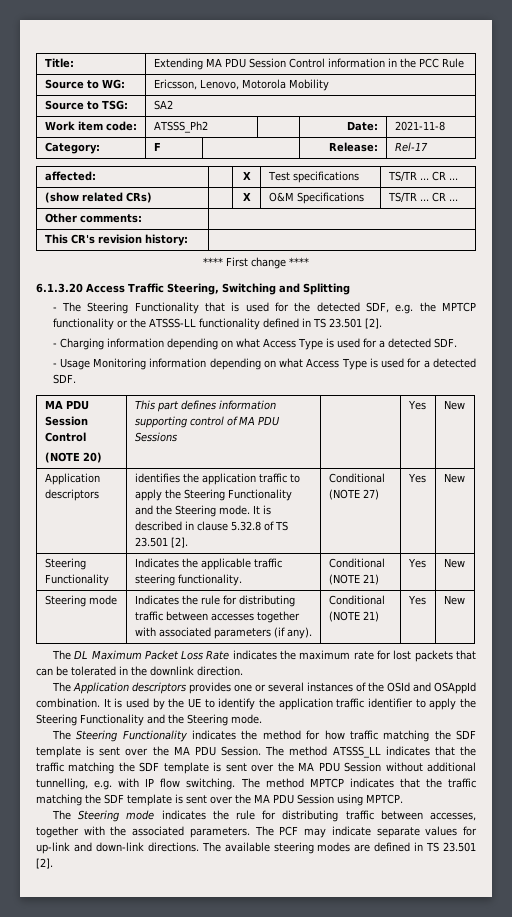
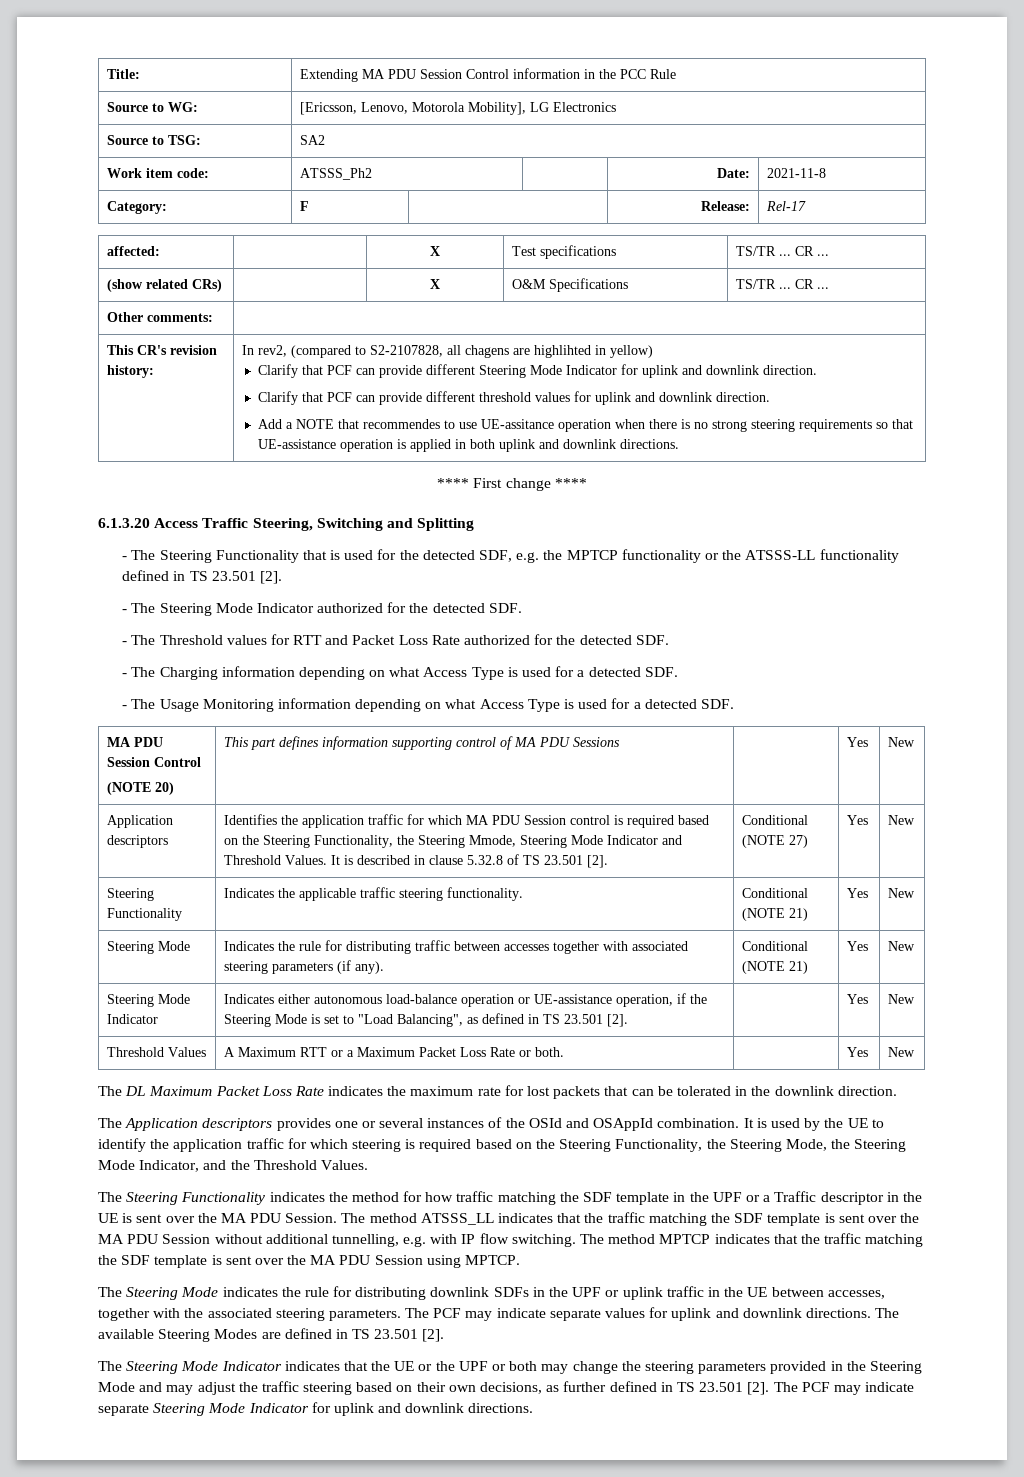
- Source to WG: | Ericsson, Lenovo, Motorola Mobility
+ Source to WG: | [Ericsson, Lenovo, Motorola Mobility], LG Electronics
+ In rev2, (compared to S2-2107828, all chagens are highlihted in yellow)
+ Clarify that PCF can provide different Steering Mode Indicator for uplink and downlink direction.
+ Clarify that PCF can provide different threshold values for uplink and downlink direction.
+ Add a NOTE that recommendes to use UE-assitance operation when there is no strong steering requirements so that UE-assistance operation is applied in both uplink and downlink directions.
- - Charging information depending on what Access Type is used for a detected SDF.
+ - The Steering Mode Indicator authorized for the detected SDF.
+ - The Threshold values for RTT and Packet Loss Rate authorized for the detected SDF.
+ - The Charging information depending on what Access Type is used for a detected SDF.
- - Usage Monitoring information depending on what Access Type is used for a detected SDF.
+ - The Usage Monitoring information depending on what Access Type is used for a detected SDF.
- identifies the application traffic to apply the Steering Functionality and the Steering mode.
+ Identifies the application traffic for which MA PDU Session control is required based on the Steering Functionality, the Steering Mmode, Steering Mode Indicator and Threshold Values.
- Steering mode | Indicates the rule for distributing traffic between accesses together with associated parameters (if any). | Conditional (NOTE 21) | Yes | New
+ Steering Mode | Indicates the rule for distributing traffic between accesses together with associated steering parameters (if any). | Conditional (NOTE 21) | Yes | New
+ Steering Mode Indicator | Indicates either autonomous load-balance operation or UE-assistance operation, if the Steering Mode is set to "Load Balancing", as defined in TS 23.501 [2]. | | Yes | New
+ Threshold Values | A Maximum RTT or a Maximum Packet Loss Rate or both. | | Yes | New
- It is used by the UE to identify the application traffic identifier to apply the Steering Functionality and the Steering mode.
+ It is used by the UE to identify the application traffic for which steering is required based on the Steering Functionality, the Steering Mode, the Steering Mode Indicator, and the Threshold Values.
- The Steering Functionality indicates the method for how traffic matching the SDF template is sent over the MA PDU Session.
+ The Steering Functionality indicates the method for how traffic matching the SDF template in the UPF or a Traffic descriptor in the UE is sent over the MA PDU Session.
- The Steering mode indicates the rule for distributing traffic between accesses, together with the associated parameters.
+ The Steering Mode indicates the rule for distributing downlink SDFs in the UPF or uplink traffic in the UE between accesses, together with the associated steering parameters.
- The PCF may indicate separate values for up-link and down-link directions.
+ The PCF may indicate separate values for uplink and downlink directions.
- The available steering modes are defined in TS 23.501 [2].
+ The available Steering Modes are defined in TS 23.501 [2].
+ The Steering Mode Indicator indicates that the UE or the UPF or both may change the steering parameters provided in the Steering Mode and may adjust the traffic steering based on their own decisions, as further defined in TS 23.501 [2]. The PCF may indicate separate Steering Mode Indicator for uplink and downlink directions.

